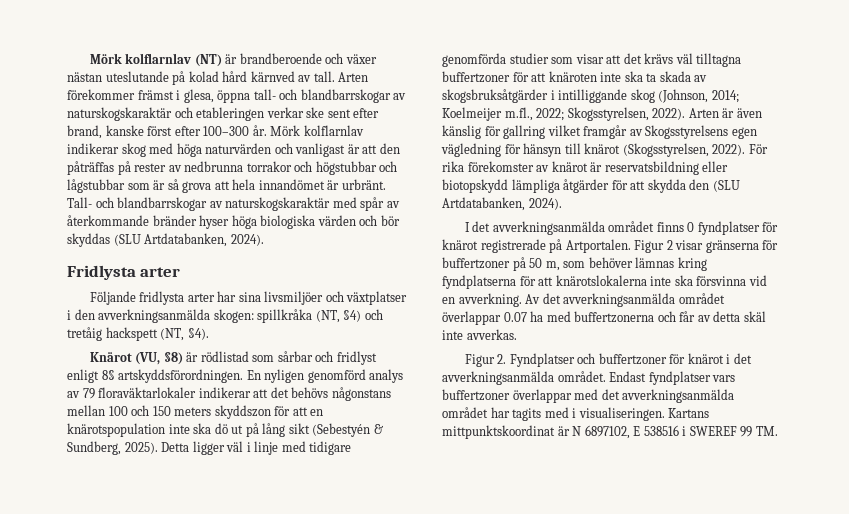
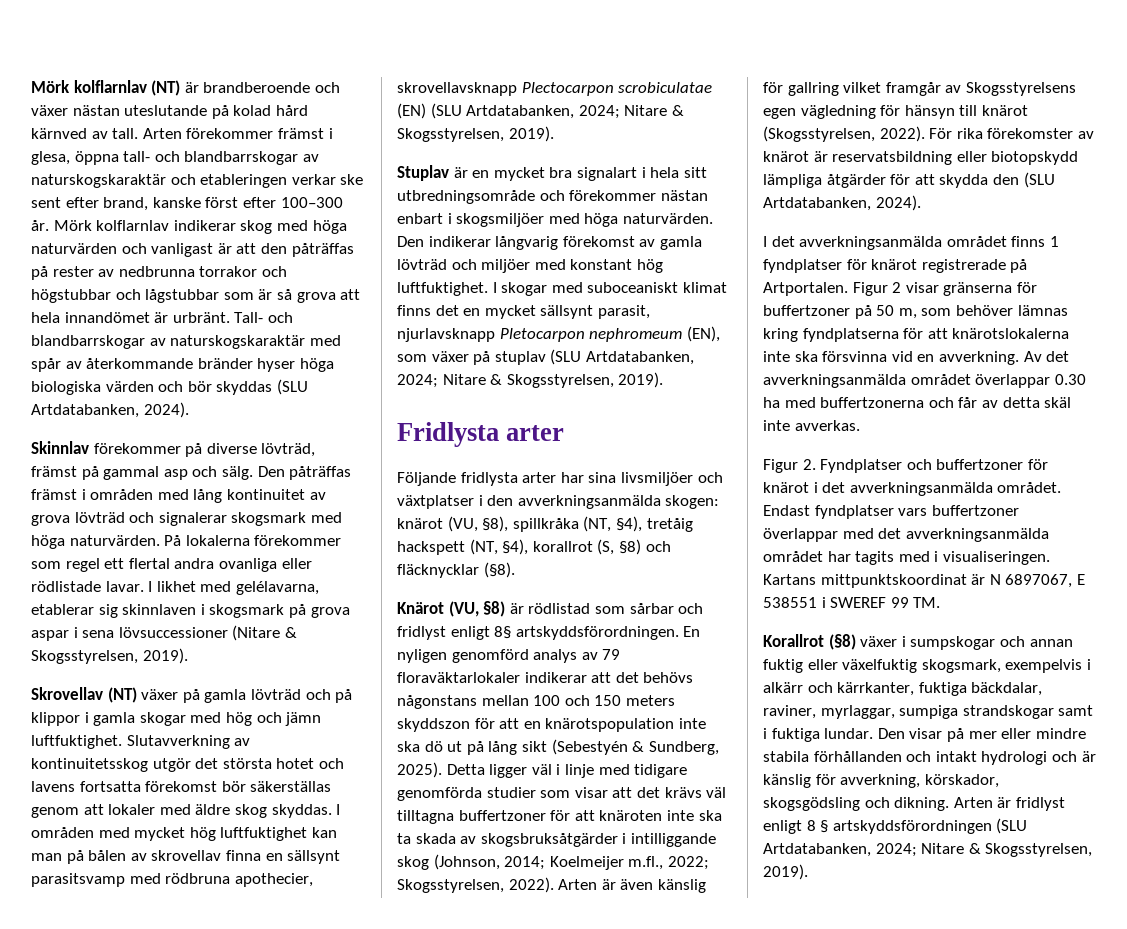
+ Skinnlav förekommer på diverse lövträd, främst på gammal asp och sälg. Den påträffas främst i områden med lång kontinuitet av grova lövträd och signalerar skogsmark med höga naturvärden. På lokalerna förekommer som regel ett flertal andra ovanliga eller rödlistade lavar. I likhet med gelélavarna, etablerar sig skinnlaven i skogsmark på grova aspar i sena lövsuccessioner (Nitare & Skogsstyrelsen, 2019).
+ Skrovellav (NT) växer på gamla lövträd och på klippor i gamla skogar med hög och jämn luftfuktighet. Slutavverkning av kontinuitetsskog utgör det största hotet och lavens fortsatta förekomst bör säkerställas genom att lokaler med äldre skog skyddas. I områden med mycket hög luftfuktighet kan man på bålen av skrovellav finna en sällsynt parasitsvamp med rödbruna apothecier, skrovellavsknapp Plectocarpon scrobiculatae (EN) (SLU Artdatabanken, 2024; Nitare & Skogsstyrelsen, 2019).
+ Stuplav är en mycket bra signalart i hela sitt utbredningsområde och förekommer nästan enbart i skogsmiljöer med höga naturvärden. Den indikerar långvarig förekomst av gamla lövträd och miljöer med konstant hög luftfuktighet. I skogar med suboceaniskt klimat finns det en mycket sällsynt parasit, njurlavsknapp Pletocarpon nephromeum (EN), som växer på stuplav (SLU Artdatabanken, 2024; Nitare & Skogsstyrelsen, 2019).
- Följande fridlysta arter har sina livsmiljöer och växtplatser i den avverkningsanmälda skogen: spillkråka (NT, §4) och tretåig hackspett (NT, §4).
+ Följande fridlysta arter har sina livsmiljöer och växtplatser i den avverkningsanmälda skogen: knärot (VU, §8), spillkråka (NT, §4), tretåig hackspett (NT, §4), korallrot (S, §8) och fläcknycklar (§8).
- I det avverkningsanmälda området finns 0 fyndplatser för knärot registrerade på Artportalen.
+ I det avverkningsanmälda området finns 1 fyndplatser för knärot registrerade på Artportalen.
- Av det avverkningsanmälda området överlappar 0.07 ha med buffertzonerna och får av detta skäl inte avverkas.
+ Av det avverkningsanmälda området överlappar 0.30 ha med buffertzonerna och får av detta skäl inte avverkas.
- Kartans mittpunktskoordinat är N 6897102, E 538516 i SWEREF 99 TM.
+ Kartans mittpunktskoordinat är N 6897067, E 538551 i SWEREF 99 TM.
+ Korallrot (§8) växer i sumpskogar och annan fuktig eller växelfuktig skogsmark, exempelvis i alkärr och kärrkanter, fuktiga bäckdalar, raviner, myrlaggar, sumpiga strandskogar samt i fuktiga lundar. Den visar på mer eller mindre stabila förhållanden och intakt hydrologi och är känslig för avverkning, körskador, skogsgödsling och dikning. Arten är fridlyst enligt 8 § artskyddsförordningen (SLU Artdatabanken, 2024; Nitare & Skogsstyrelsen, 2019).

